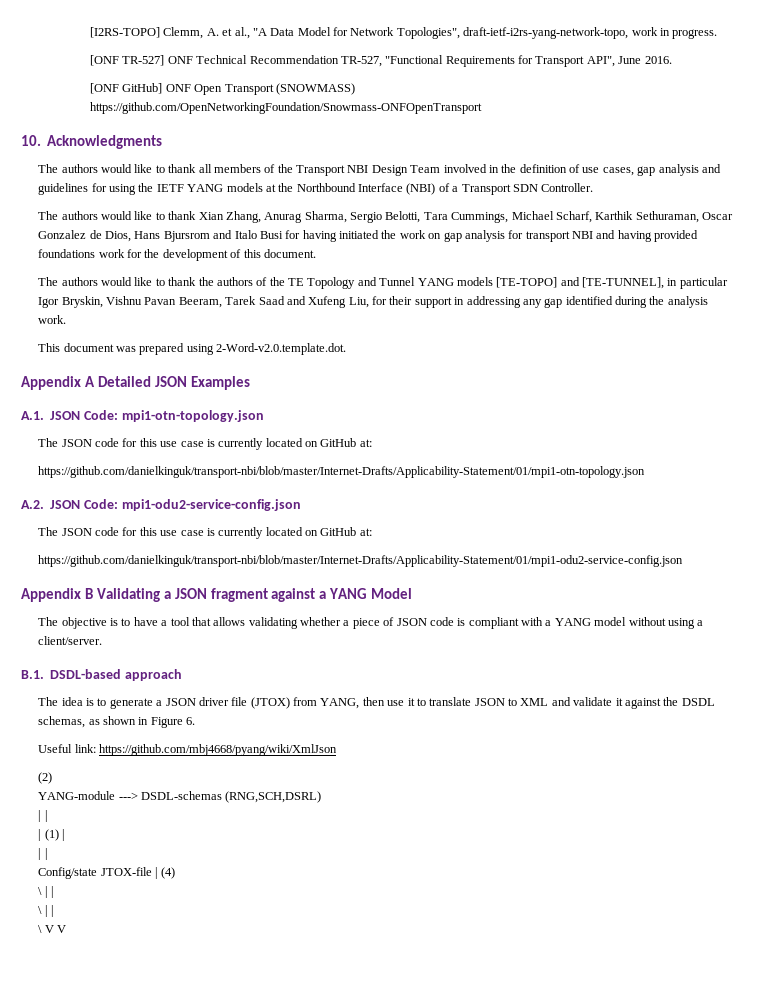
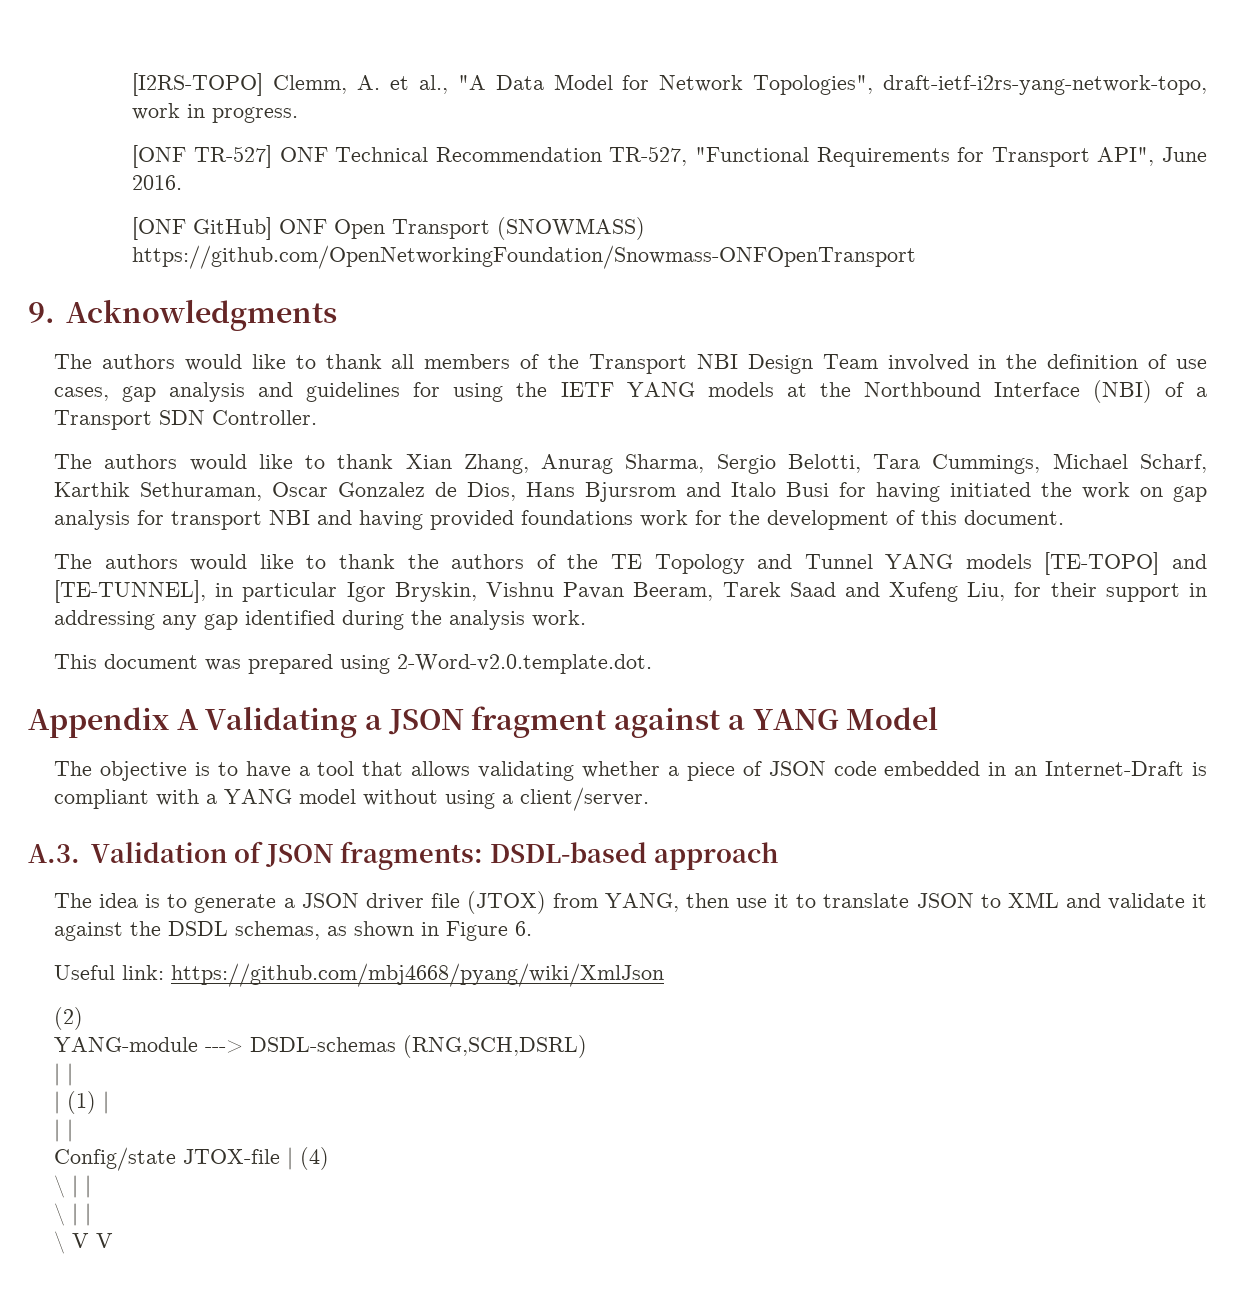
- 10. Acknowledgments
+ 9. Acknowledgments
- Appendix A Detailed JSON Examples
- A.1. JSON Code: mpi1-otn-topology.json
- The JSON code for this use case is currently located on GitHub at:
- https://github.com/danielkinguk/transport-nbi/blob/master/Internet-Drafts/Applicability-Statement/01/mpi1-otn-topology.json
- A.2. JSON Code: mpi1-odu2-service-config.json
- The JSON code for this use case is currently located on GitHub at:
- https://github.com/danielkinguk/transport-nbi/blob/master/Internet-Drafts/Applicability-Statement/01/mpi1-odu2-service-config.json
- Appendix B Validating a JSON fragment against a YANG Model
+ Appendix A Validating a JSON fragment against a YANG Model
- The objective is to have a tool that allows validating whether a piece of JSON code is compliant with a YANG model without using a client/server.
+ The objective is to have a tool that allows validating whether a piece of JSON code embedded in an Internet-Draft is compliant with a YANG model without using a client/server.
- B.1. DSDL-based approach
+ A.3. Validation of JSON fragments: DSDL-based approach

